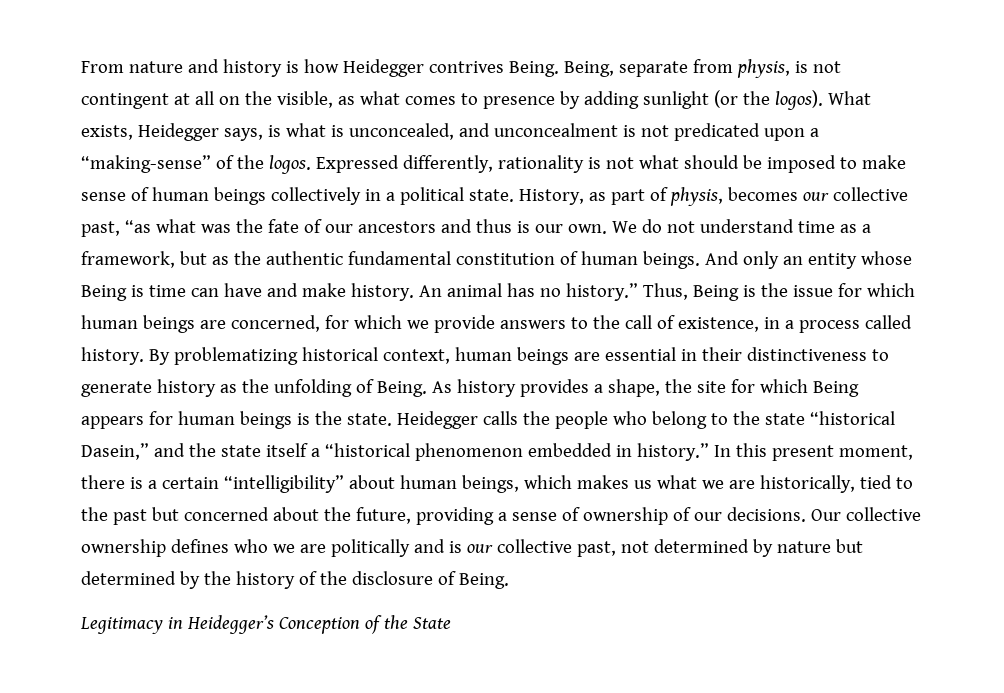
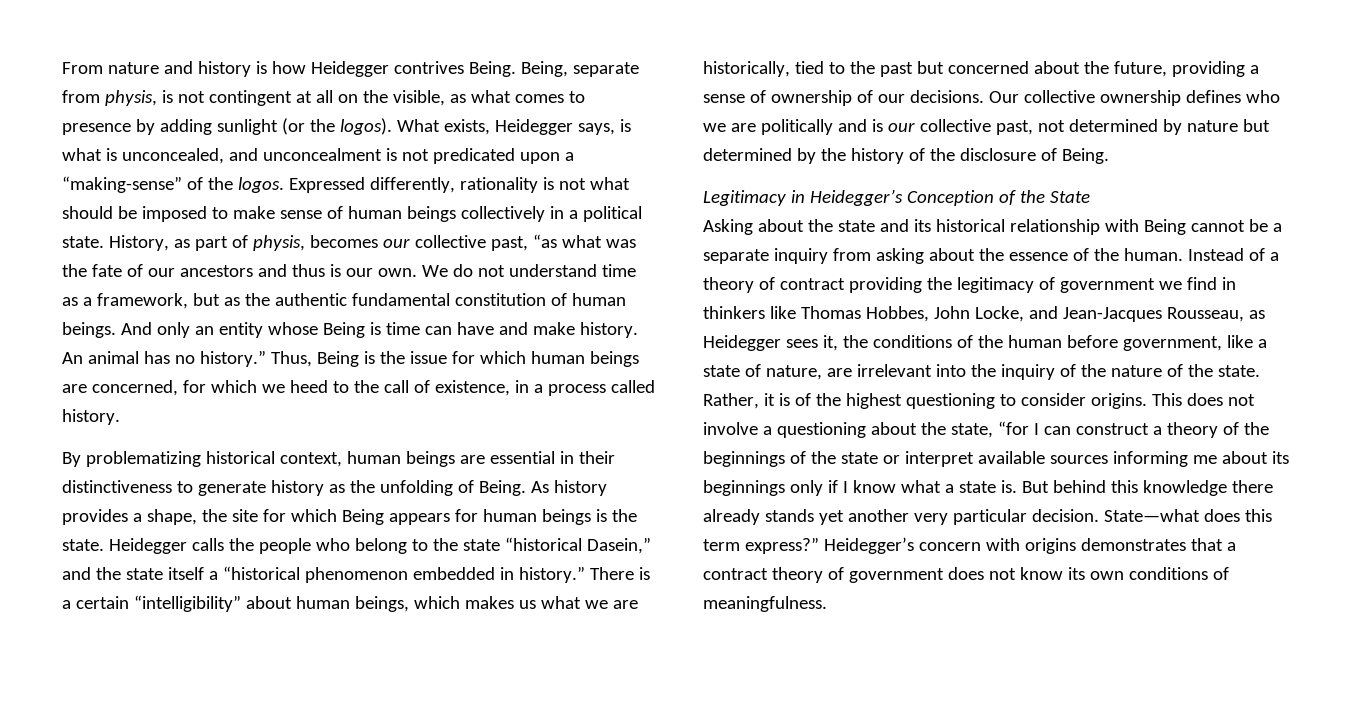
- Thus, Being is the issue for which human beings are concerned, for which we provide answers to the call of existence, in a process called history. By problematizing historical context, human beings are essential in their distinctiveness to generate history as the unfolding of Being.
+ Thus, Being is the issue for which human beings are concerned, for which we heed to the call of existence, in a process called history.
+ By problematizing historical context, human beings are essential in their distinctiveness to generate history as the unfolding of Being.
- In this present moment, there is a certain “intelligibility” about human beings, which makes us what we are historically, tied to the past but concerned about the future, providing a sense of ownership of our decisions.
+ There is a certain “intelligibility” about human beings, which makes us what we are historically, tied to the past but concerned about the future, providing a sense of ownership of our decisions.
+ Asking about the state and its historical relationship with Being cannot be a separate inquiry from asking about the essence of the human. Instead of a theory of contract providing the legitimacy of government we find in thinkers like Thomas Hobbes, John Locke, and Jean-Jacques Rousseau, as Heidegger sees it, the conditions of the human before government, like a state of nature, are irrelevant into the inquiry of the nature of the state. Rather, it is of the highest questioning to consider origins. This does not involve a questioning about the state, “for I can construct a theory of the beginnings of the state or interpret available sources informing me about its beginnings only if I know what a state is. But behind this knowledge there already stands yet another very particular decision. State—what does this term express?” Heidegger’s concern with origins demonstrates that a contract theory of government does not know its own conditions of meaningfulness.

